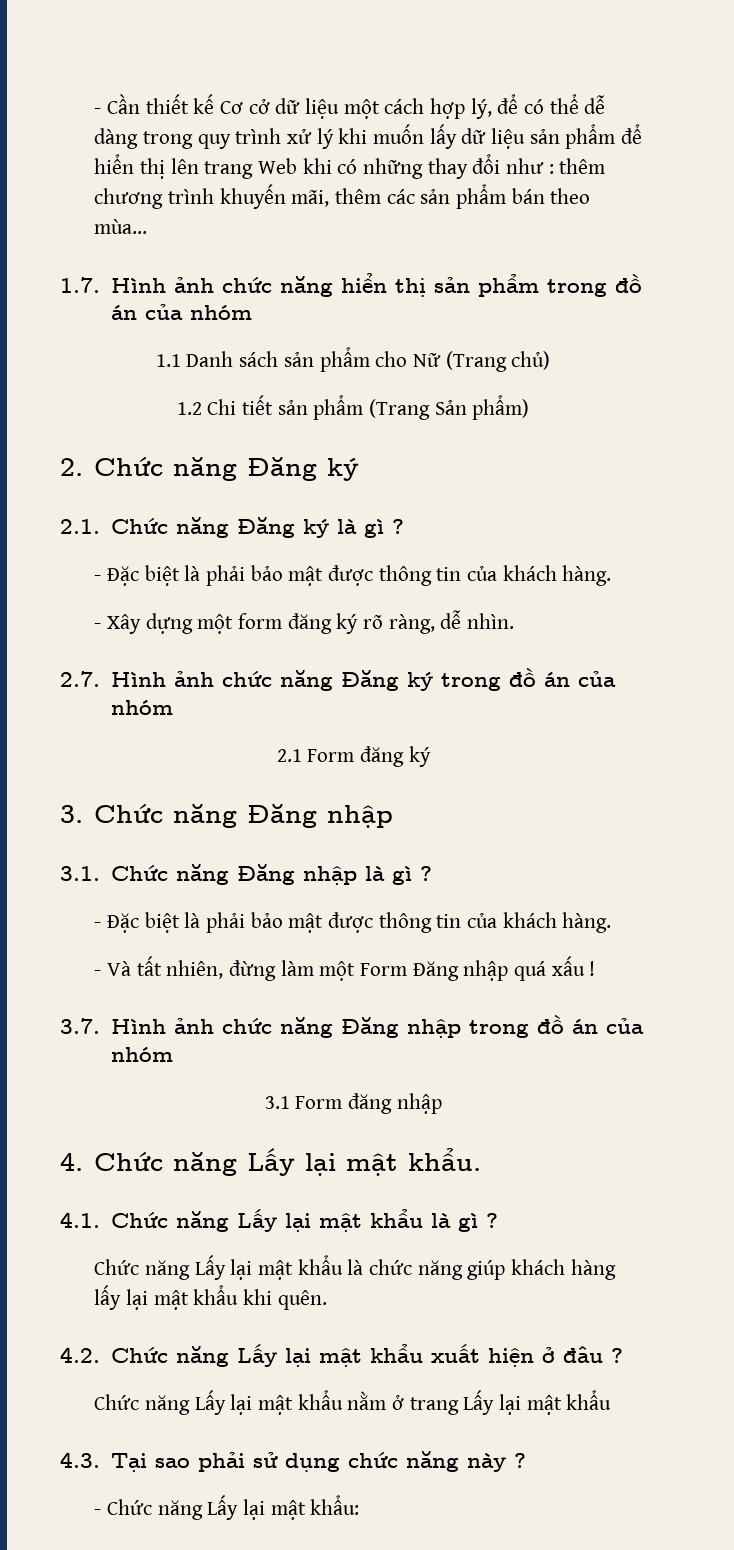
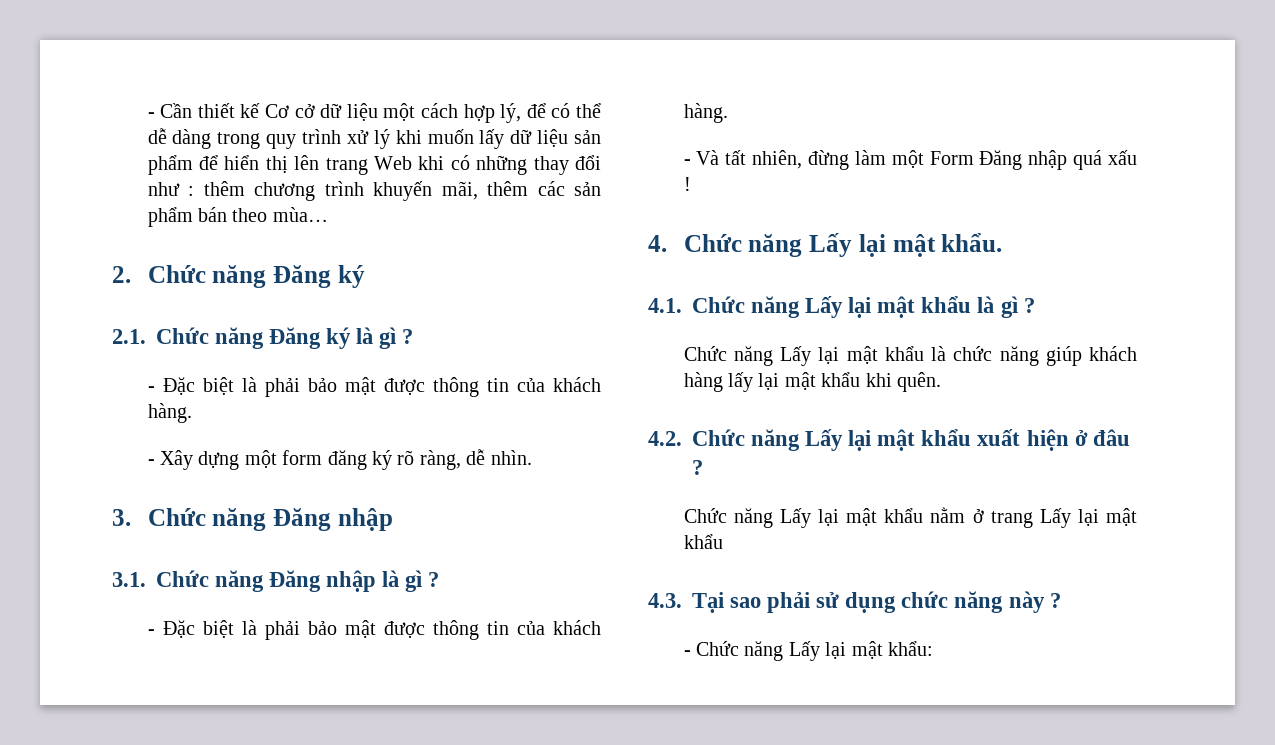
- 1.7. Hình ảnh chức năng hiển thị sản phẩm trong đồ án của nhóm
- 1.1 Danh sách sản phẩm cho Nữ (Trang chủ)
- 1.2 Chi tiết sản phẩm (Trang Sản phẩm)
- 2.7. Hình ảnh chức năng Đăng ký trong đồ án của nhóm
- 2.1 Form đăng ký
- 3.7. Hình ảnh chức năng Đăng nhập trong đồ án của nhóm
- 3.1 Form đăng nhập

